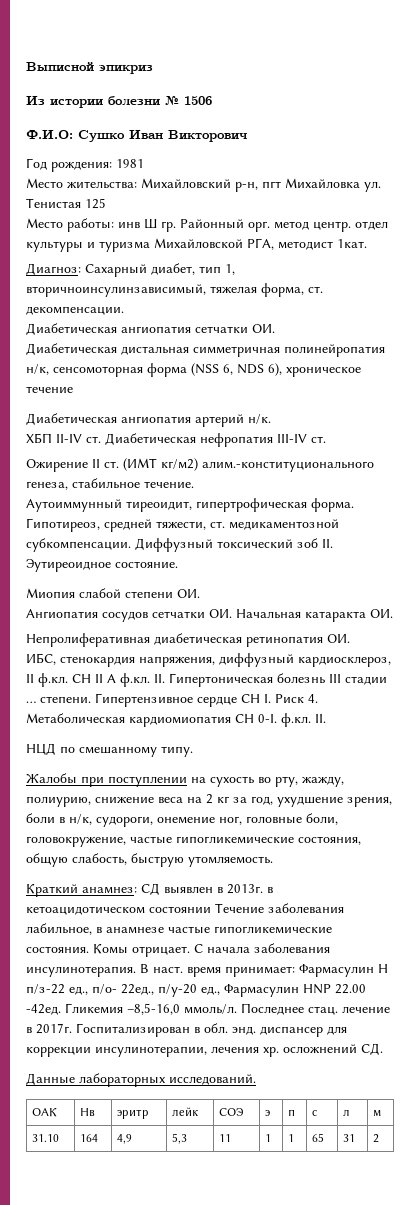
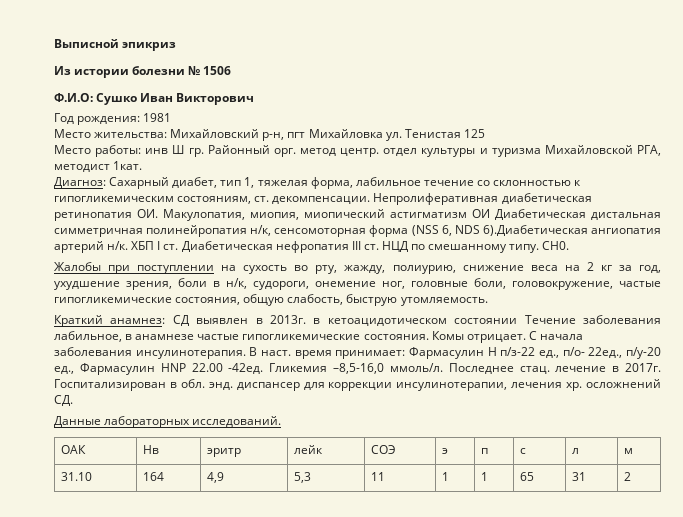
- Диагноз: Сахарный диабет, тип 1, вторичноинсулинзависимый, тяжелая форма, ст. декомпенсации.
- Диабетическая ангиопатия сетчатки ОИ.
- Диабетическая дистальная симметричная полинейропатия н/к, сенсомоторная форма (NSS 6, NDS 6), хроническое течение
- Диабетическая ангиопатия артерий н/к.
- ХБП II-IV ст. Диабетическая нефропатия III-IV ст.
- Ожирение II ст. (ИМТ кг/м2) алим.-конституционального генеза, стабильное течение.
- Аутоиммунный тиреоидит, гипертрофическая форма. Гипотиреоз, средней тяжести, ст. медикаментозной субкомпенсации. Диффузный токсический зоб II. Эутиреоидное состояние.
- Миопия слабой степени ОИ.
- Ангиопатия сосудов сетчатки ОИ. Начальная катаракта ОИ.
- Непролиферативная диабетическая ретинопатия ОИ.
- ИБС, стенокардия напряжения, диффузный кардиосклероз, II ф.кл. СН II А ф.кл. II. Гипертоническая болезнь III стадии … степени. Гипертензивное сердце СН I. Риск 4. Метаболическая кардиомиопатия СН 0-I. ф.кл. II.
- НЦД по смешанному типу.
+ Диагноз: Сахарный диабет, тип 1, тяжелая форма, лабильное течение со склонностью к гипогликемическим состояниям, ст. декомпенсации. Непролиферативная диабетическая ретинопатия ОИ. Макулопатия, миопия, миопический астигматизм ОИ Диабетическая дистальная симметричная полинейропатия н/к, сенсомоторная форма (NSS 6, NDS 6).Диабетическая ангиопатия артерий н/к. ХБП I ст. Диабетическая нефропатия III ст. НЦД по смешанному типу. СН0.

